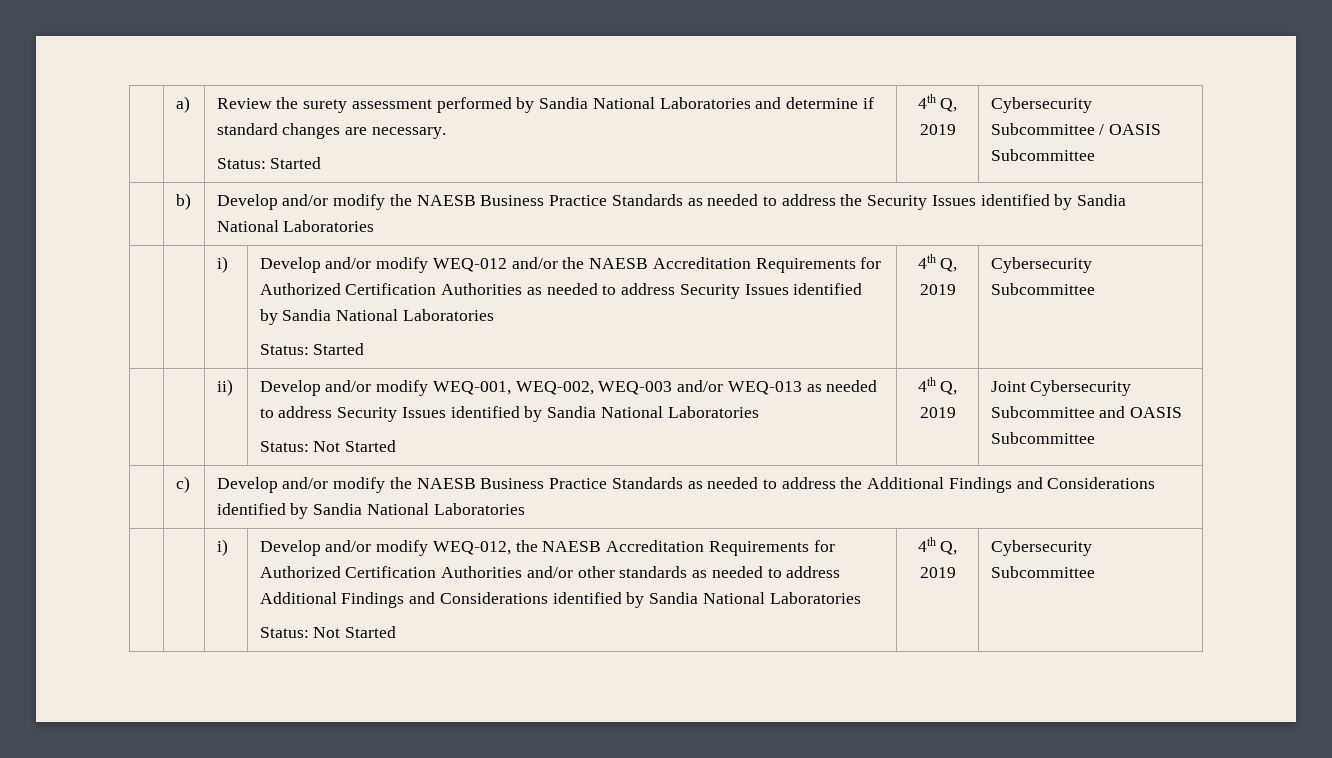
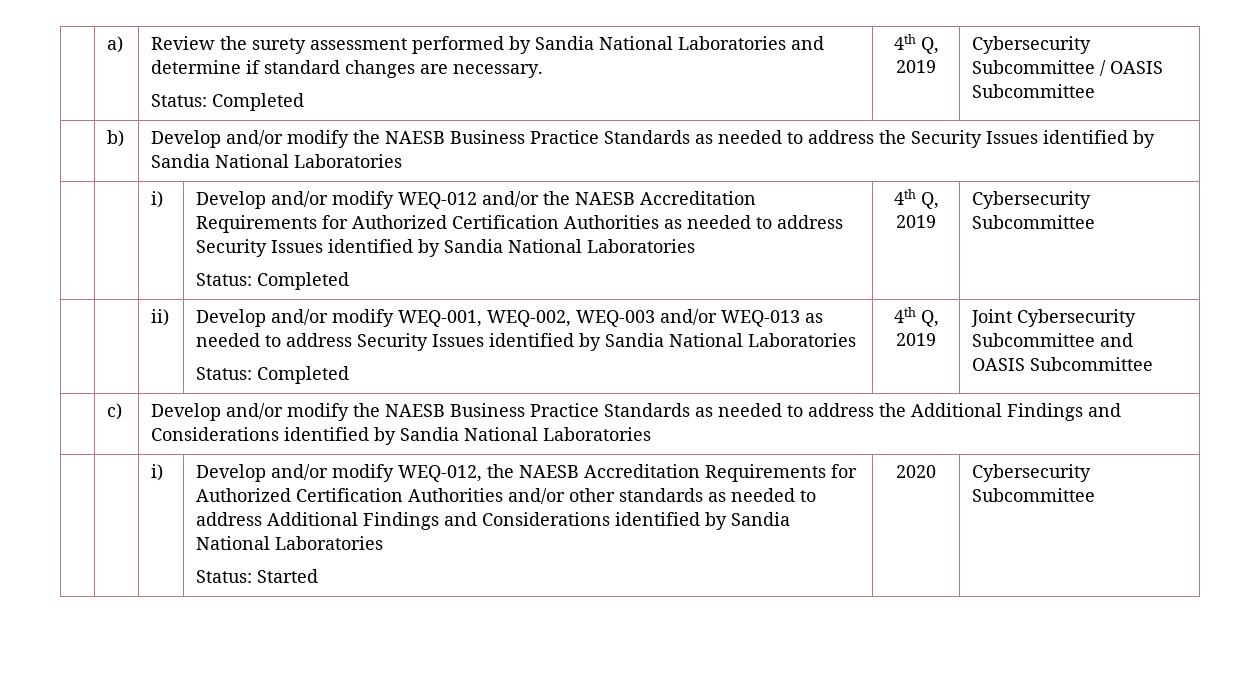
  | a) | Review the surety assessment performed by Sandia National Laboratories and determine if standard changes are necessary.
- Status: Started | 4th Q, 2019 | Cybersecurity Subcommittee / OASIS Subcommittee
+ Status: Completed | 4th Q, 2019 | Cybersecurity Subcommittee / OASIS Subcommittee
  | | i) | Develop and/or modify WEQ-012 and/or the NAESB Accreditation Requirements for Authorized Certification Authorities as needed to address Security Issues identified by Sandia National Laboratories
- Status: Started | 4th Q, 2019 | Cybersecurity Subcommittee
+ Status: Completed | 4th Q, 2019 | Cybersecurity Subcommittee
  | | ii) | Develop and/or modify WEQ-001, WEQ-002, WEQ-003 and/or WEQ-013 as needed to address Security Issues identified by Sandia National Laboratories
- Status: Not Started | 4th Q, 2019 | Joint Cybersecurity Subcommittee and OASIS Subcommittee
+ Status: Completed | 4th Q, 2019 | Joint Cybersecurity Subcommittee and OASIS Subcommittee
  | | i) | Develop and/or modify WEQ-012, the NAESB Accreditation Requirements for Authorized Certification Authorities and/or other standards as needed to address Additional Findings and Considerations identified by Sandia National Laboratories
- Status: Not Started | 4th Q, 2019 | Cybersecurity Subcommittee
+ Status: Started | 2020 | Cybersecurity Subcommittee

